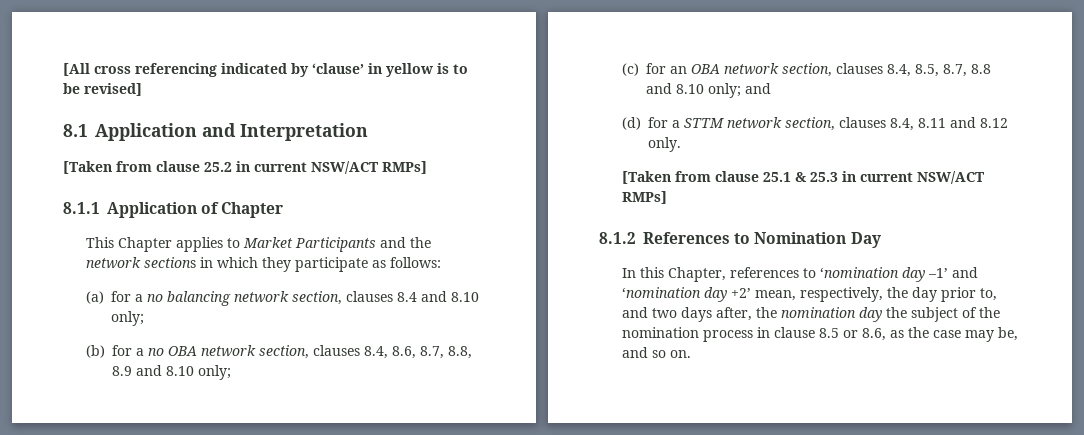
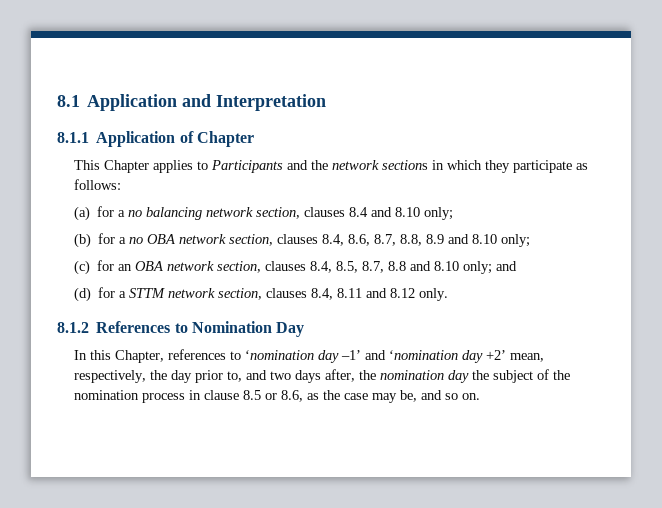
- [All cross referencing indicated by ‘clause’ in yellow is to be revised]
  8.1 Application and Interpretation
- [Taken from clause 25.2 in current NSW/ACT RMPs]
- This Chapter applies to Market Participants and the network sections in which they participate as follows:
+ This Chapter applies to Participants and the network sections in which they participate as follows:
- [Taken from clause 25.1 & 25.3 in current NSW/ACT RMPs]

